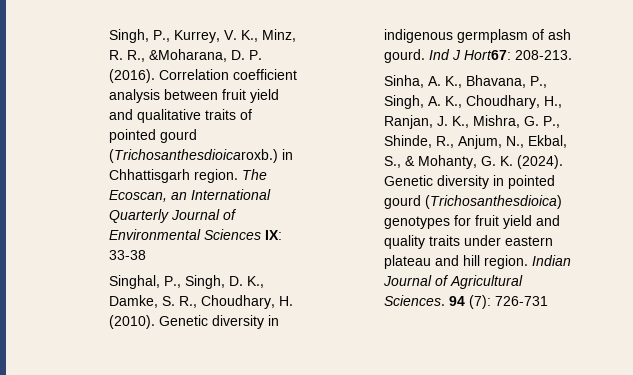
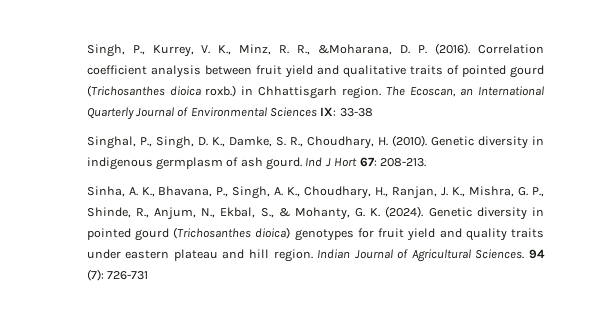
- Correlation coefficient analysis between fruit yield and qualitative traits of pointed gourd (Trichosanthesdioicaroxb.) in Chhattisgarh region.
+ Correlation coefficient analysis between fruit yield and qualitative traits of pointed gourd (Trichosanthes dioica roxb.) in Chhattisgarh region.
- Ind J Hort67: 208-213.
+ Ind J Hort 67: 208-213.
- Genetic diversity in pointed gourd (Trichosanthesdioica) genotypes for fruit yield and quality traits under eastern plateau and hill region.
+ Genetic diversity in pointed gourd (Trichosanthes dioica) genotypes for fruit yield and quality traits under eastern plateau and hill region.

